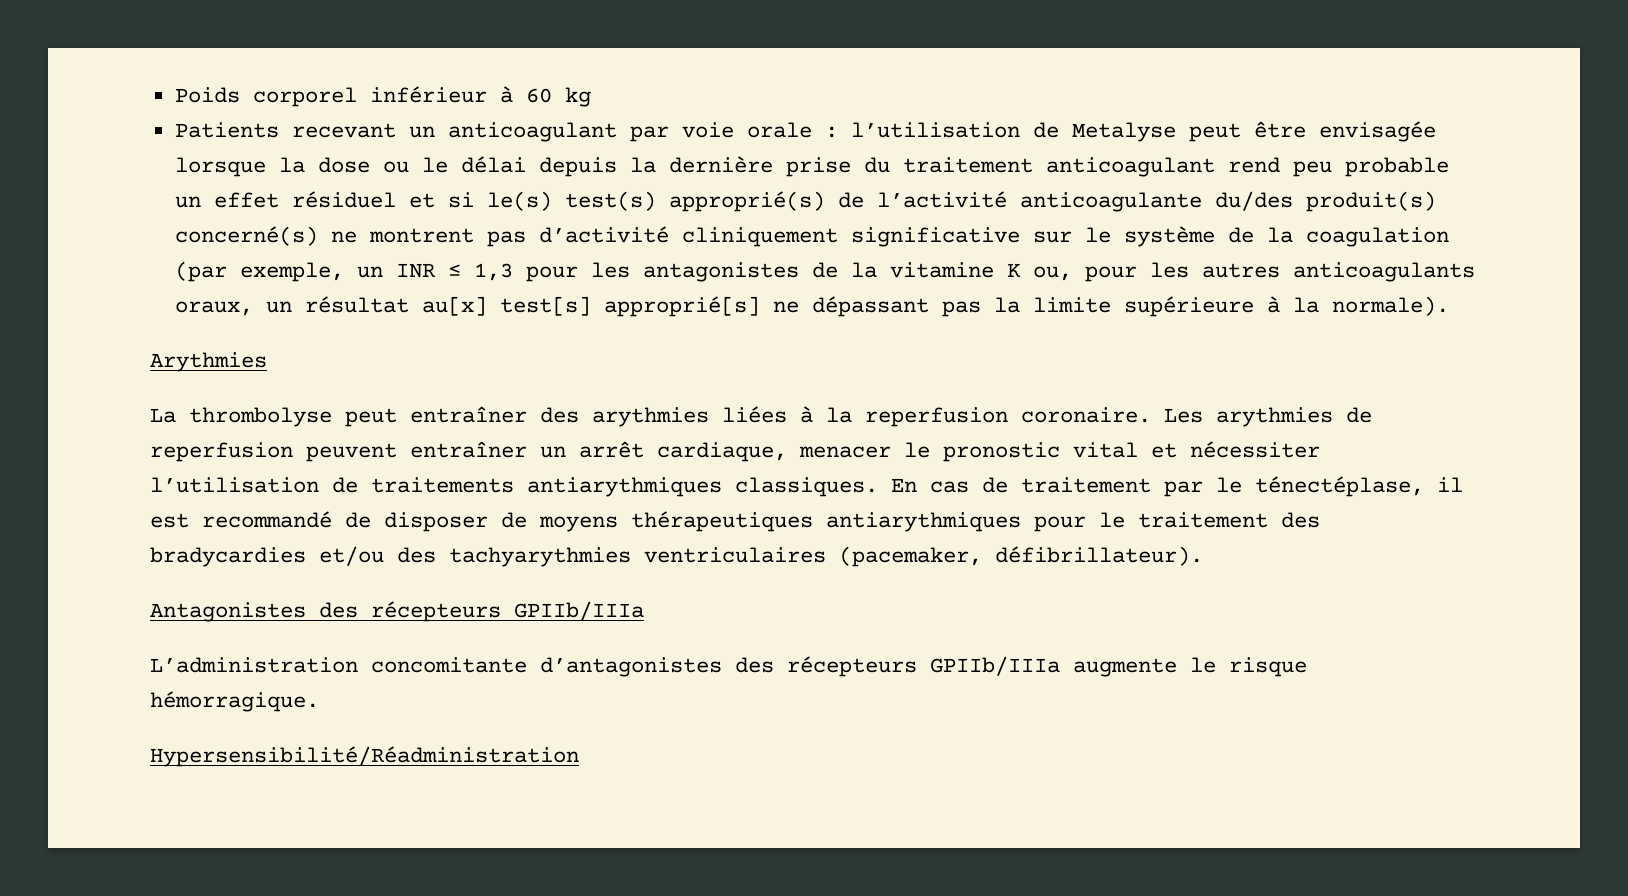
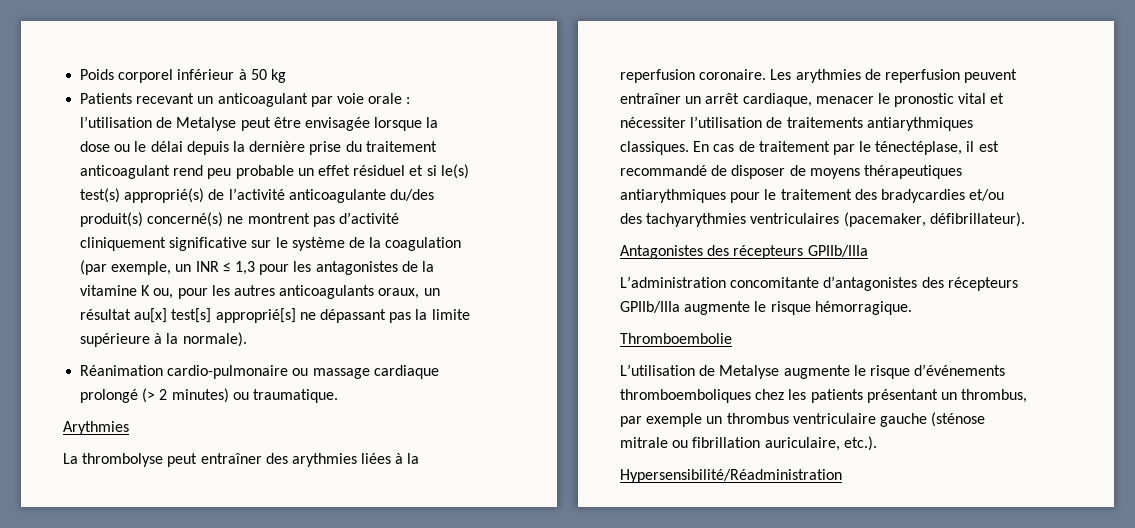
- Poids corporel inférieur à 60 kg
+ Poids corporel inférieur à 50 kg
+ Réanimation cardio-pulmonaire ou massage cardiaque prolongé (> 2 minutes) ou traumatique.
+ Thromboembolie
+ L’utilisation de Metalyse augmente le risque d’événements thromboemboliques chez les patients présentant un thrombus, par exemple un thrombus ventriculaire gauche (sténose mitrale ou fibrillation auriculaire, etc.).

